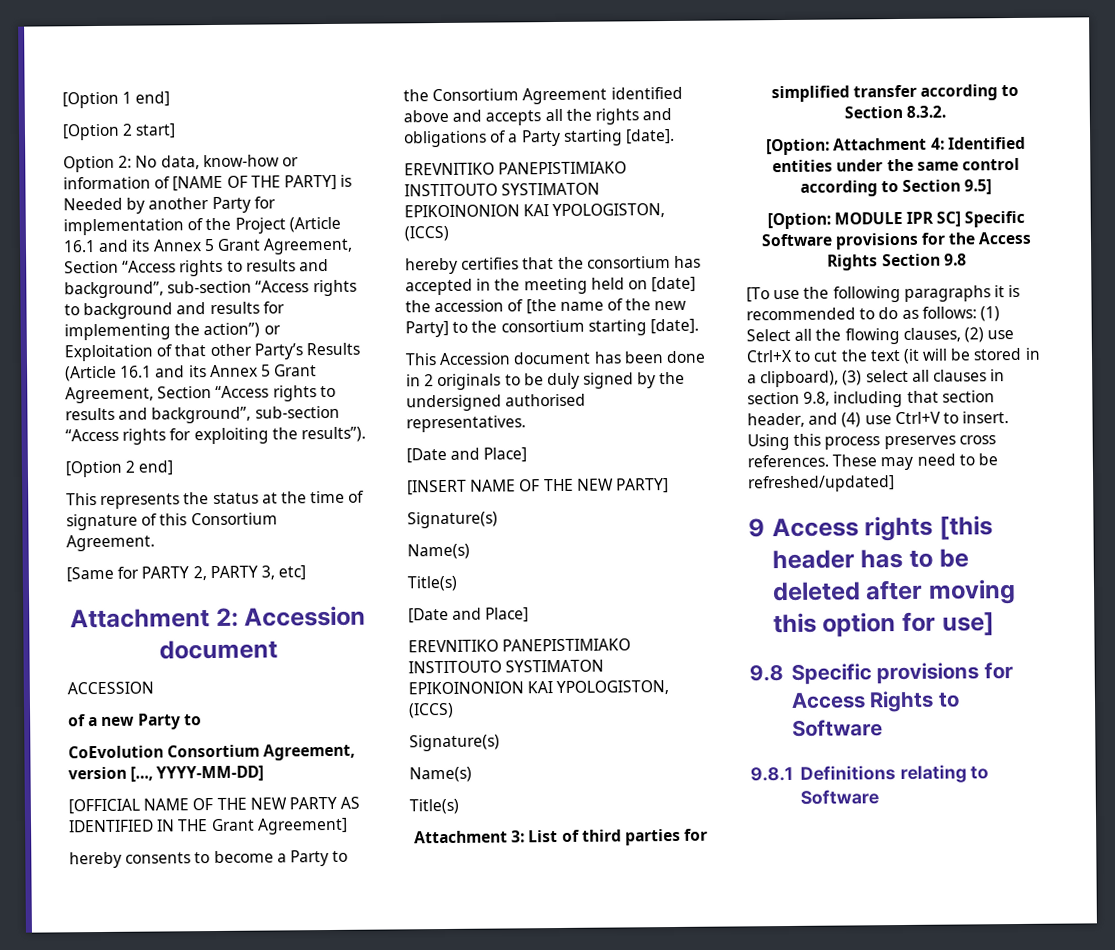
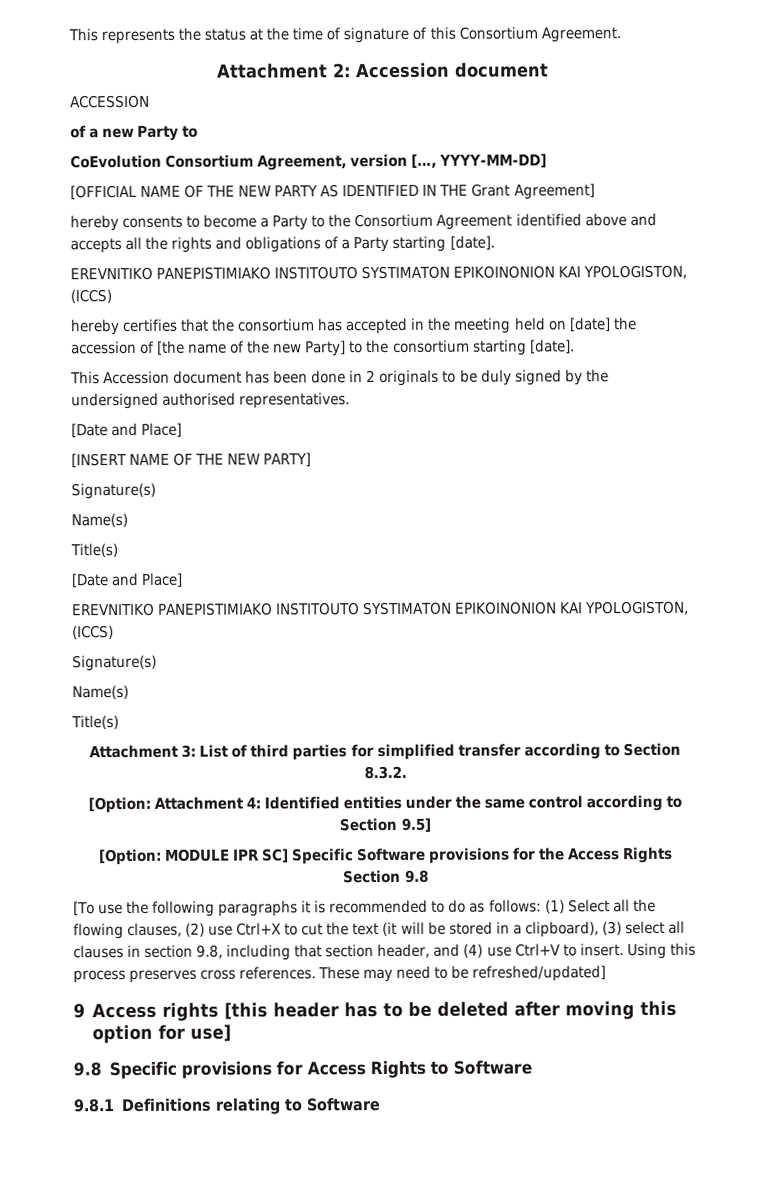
- [Option 1 end]
- [Option 2 start]
- Option 2: No data, know-how or information of [NAME OF THE PARTY] is Needed by another Party for implementation of the Project (Article 16.1 and its Annex 5 Grant Agreement, Section “Access rights to results and background”, sub-section “Access rights to background and results for implementing the action”) or Exploitation of that other Party’s Results (Article 16.1 and its Annex 5 Grant Agreement, Section “Access rights to results and background”, sub-section “Access rights for exploiting the results”).
- [Option 2 end]
- [Same for PARTY 2, PARTY 3, etc]

